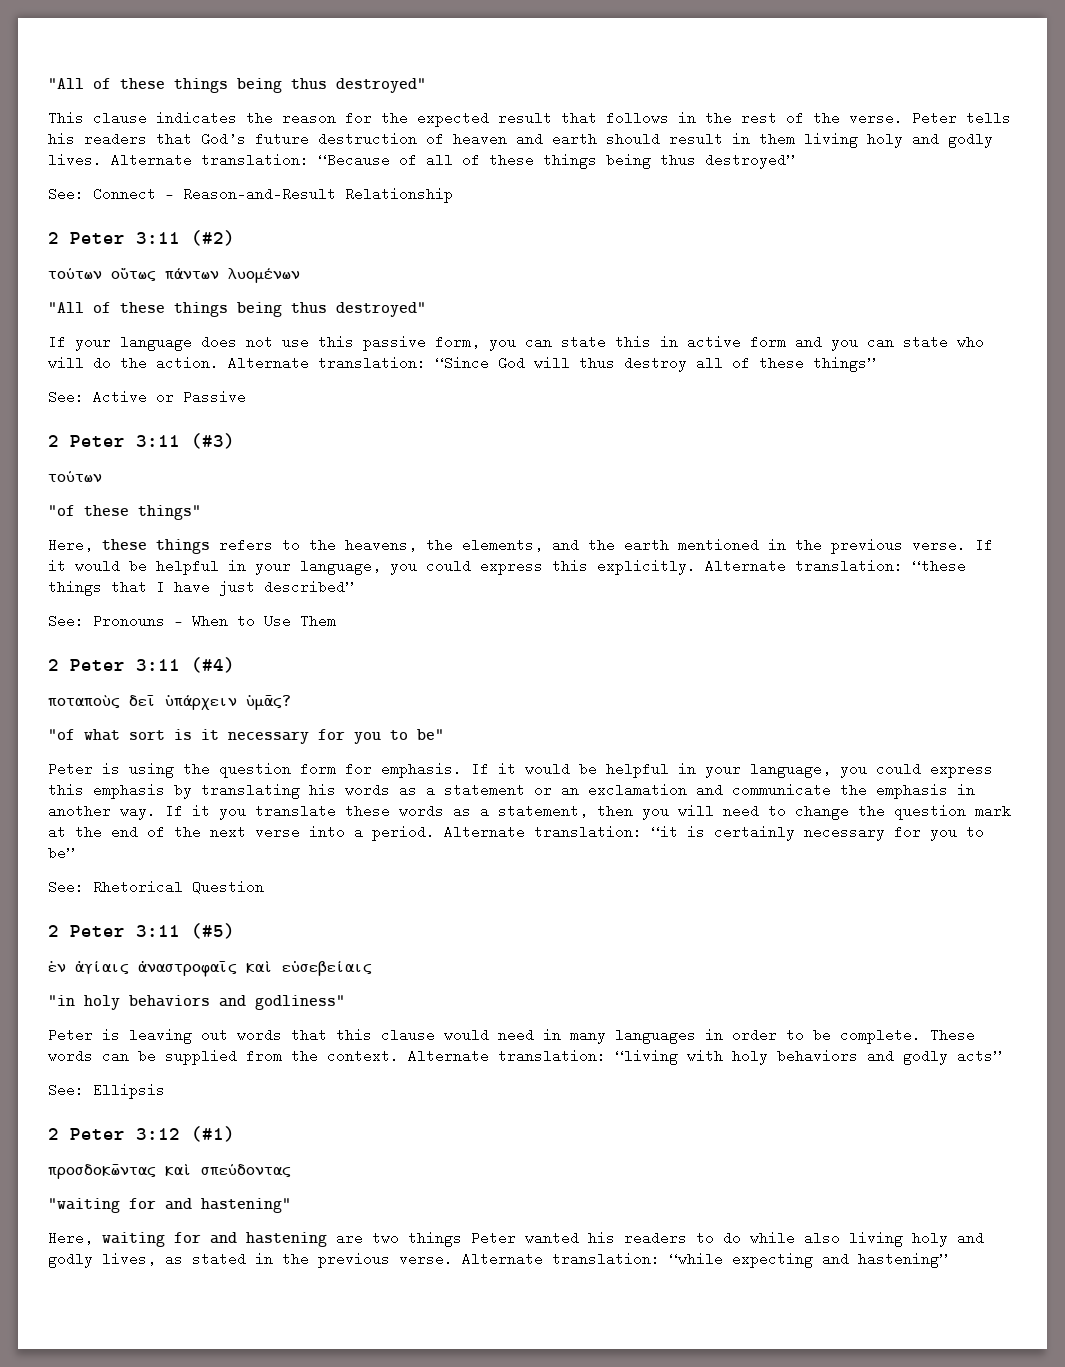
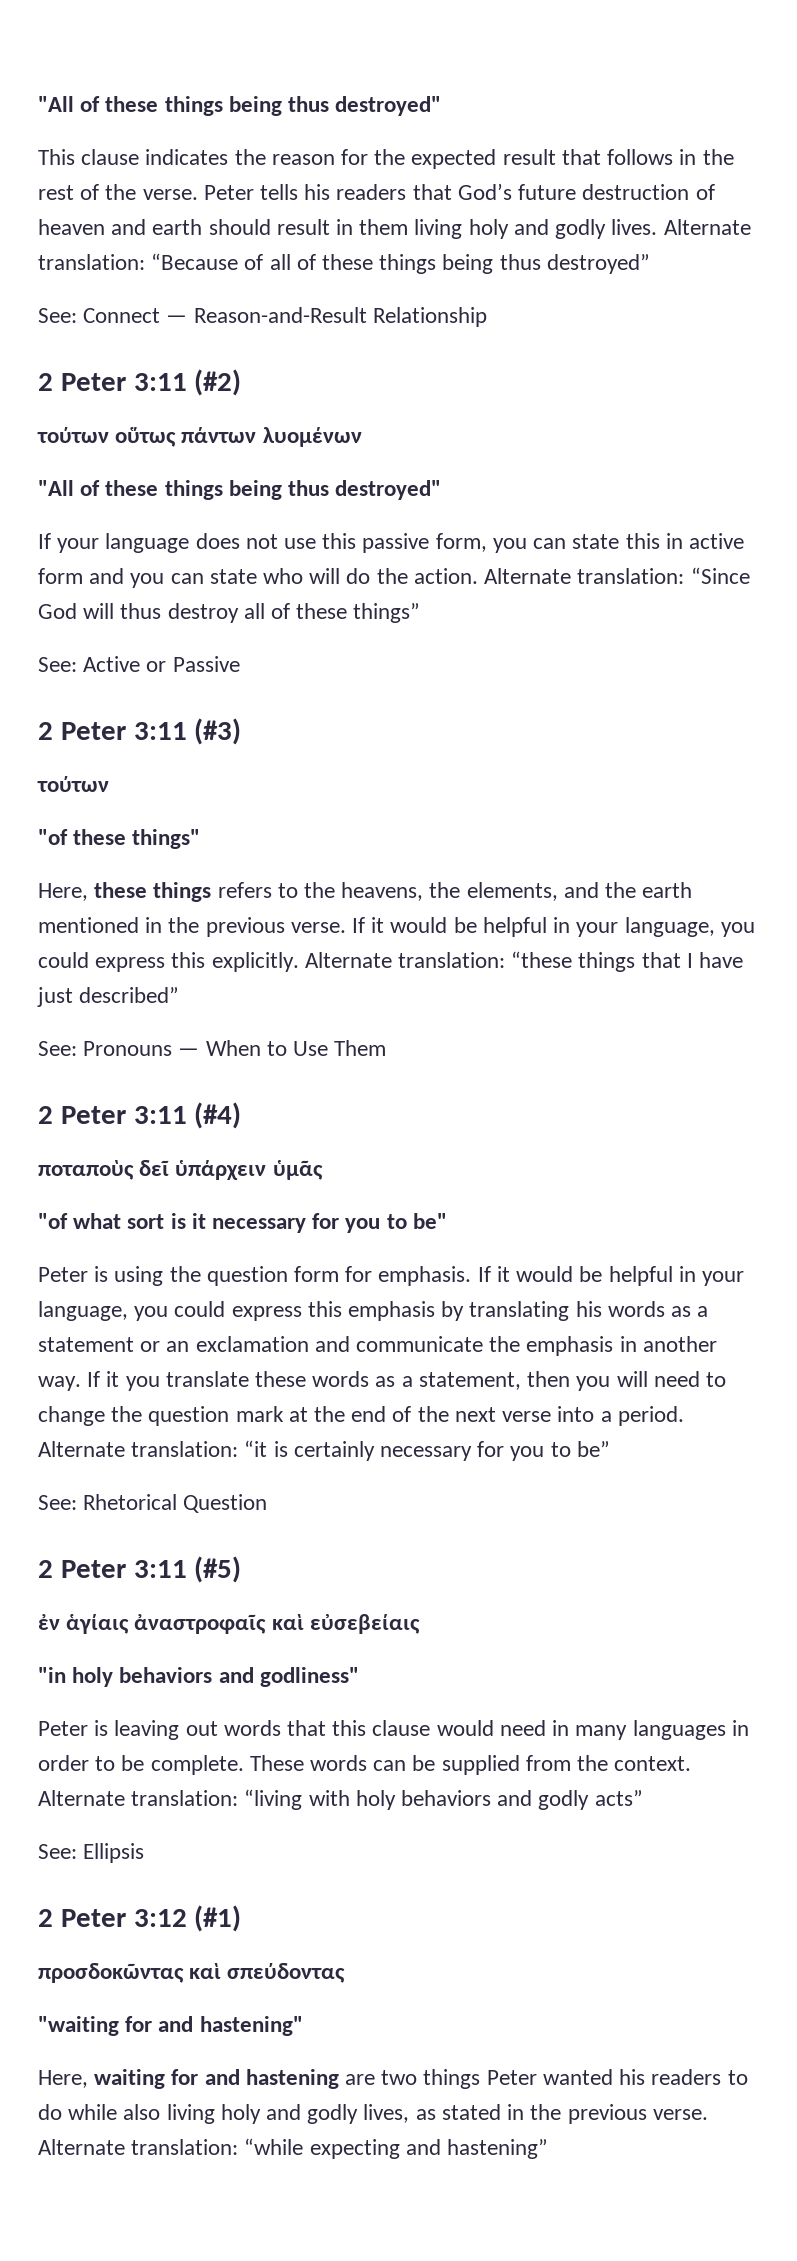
- ποταποὺς δεῖ ὑπάρχειν ὑμᾶς?
+ ποταποὺς δεῖ ὑπάρχειν ὑμᾶς

